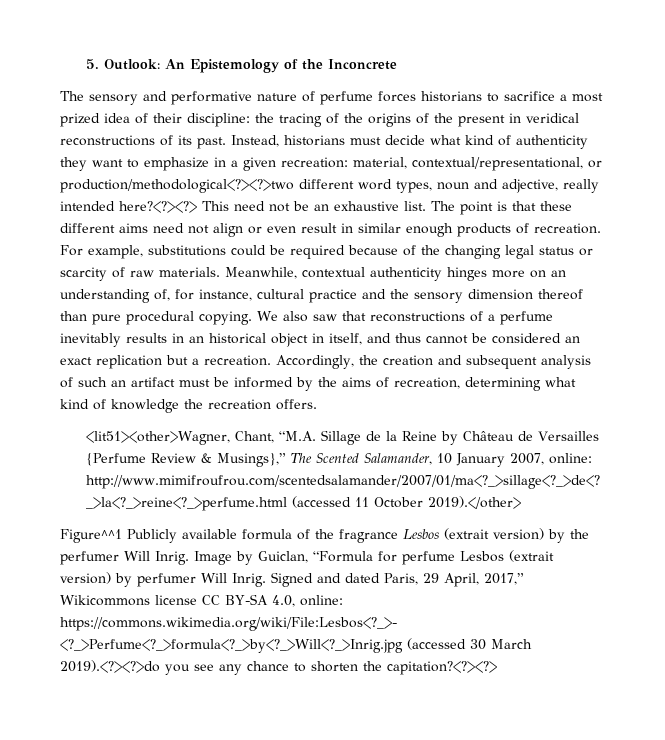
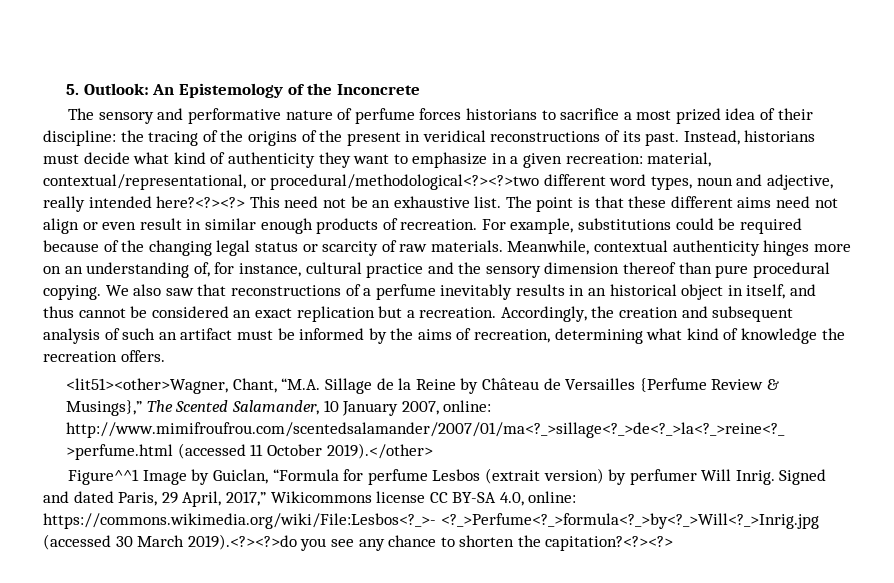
- Instead, historians must decide what kind of authenticity they want to emphasize in a given recreation: material, contextual/representational, or production/methodological<?><?>two different word types, noun and adjective, really intended here?<?><?> This need not be an exhaustive list.
+ Instead, historians must decide what kind of authenticity they want to emphasize in a given recreation: material, contextual/representational, or procedural/methodological<?><?>two different word types, noun and adjective, really intended here?<?><?> This need not be an exhaustive list.
- Figure^^1 Publicly available formula of the fragrance Lesbos (extrait version) by the perfumer Will Inrig. Image by Guiclan, “Formula for perfume Lesbos (extrait version) by perfumer Will Inrig.
+ Figure^^1 Image by Guiclan, “Formula for perfume Lesbos (extrait version) by perfumer Will Inrig.

